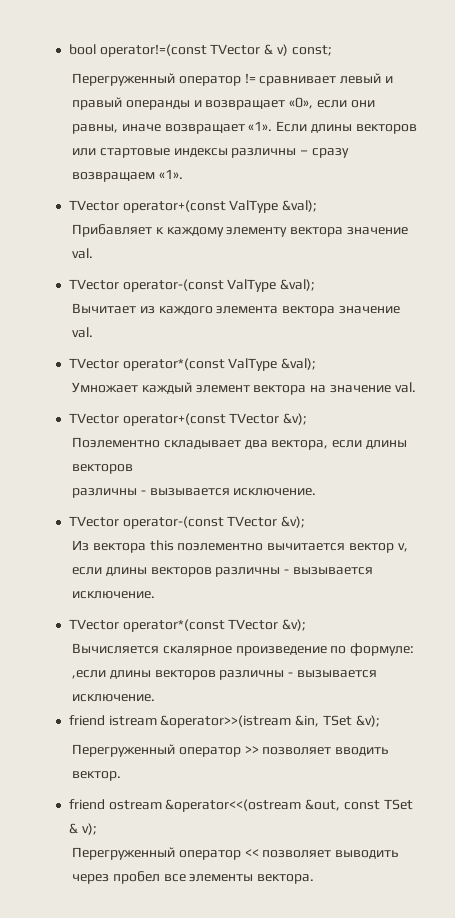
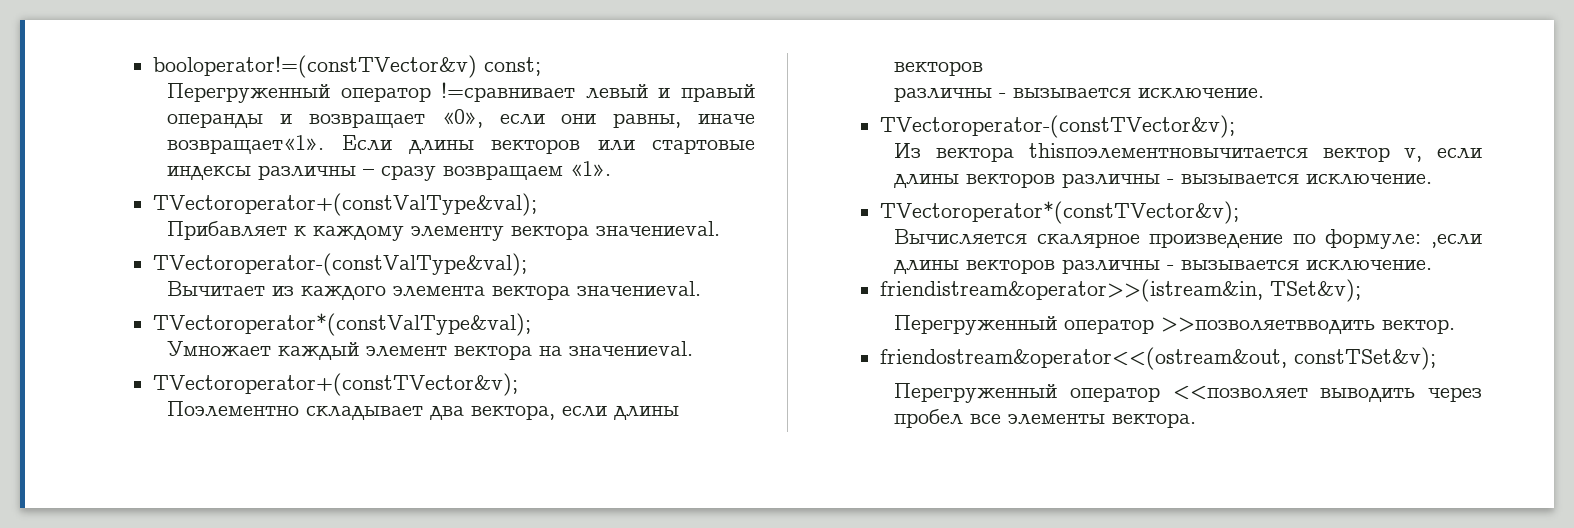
- bool operator!=(const TVector & v) const;
+ booloperator!=(constTVector&v) const;
- Перегруженный оператор != сравнивает левый и правый операнды и возвращает «0», если они равны, иначе возвращает «1».
+ Перегруженный оператор !=сравнивает левый и правый операнды и возвращает «0», если они равны, иначе возвращает«1».
- TVector operator+(const ValType &val);
+ TVectoroperator+(constValType&val);
- Прибавляет к каждому элементу вектора значение val.
- TVector operator-(const ValType &val);
+ Прибавляет к каждому элементу вектора значениеval.
+ TVectoroperator-(constValType&val);
- Вычитает из каждого элемента вектора значение val.
- TVector operator*(const ValType &val);
+ Вычитает из каждого элемента вектора значениеval.
+ TVectoroperator*(constValType&val);
- Умножает каждый элемент вектора на значение val.
- TVector operator+(const TVector &v);
+ Умножает каждый элемент вектора на значениеval.
+ TVectoroperator+(constTVector&v);
- TVector operator-(const TVector &v);
+ TVectoroperator-(constTVector&v);
- Из вектора this поэлементно вычитается вектор v, если длины векторов различны - вызывается исключение.
+ Из вектора thisпоэлементновычитается вектор v, если длины векторов различны - вызывается исключение.
- TVector operator*(const TVector &v);
+ TVectoroperator*(constTVector&v);
- friend istream &operator>>(istream &in, TSet &v);
- Перегруженный оператор >> позволяет вводить вектор.
- friend ostream &operator<<(ostream &out, const TSet & v);
- Перегруженный оператор << позволяет выводить через пробел все элементы вектора.
+ friendistream&operator>>(istream&in, TSet&v);
+ Перегруженный оператор >>позволяетвводить вектор.
+ friendostream&operator<<(ostream&out, constTSet&v);
+ Перегруженный оператор <<позволяет выводить через пробел все элементы вектора.

